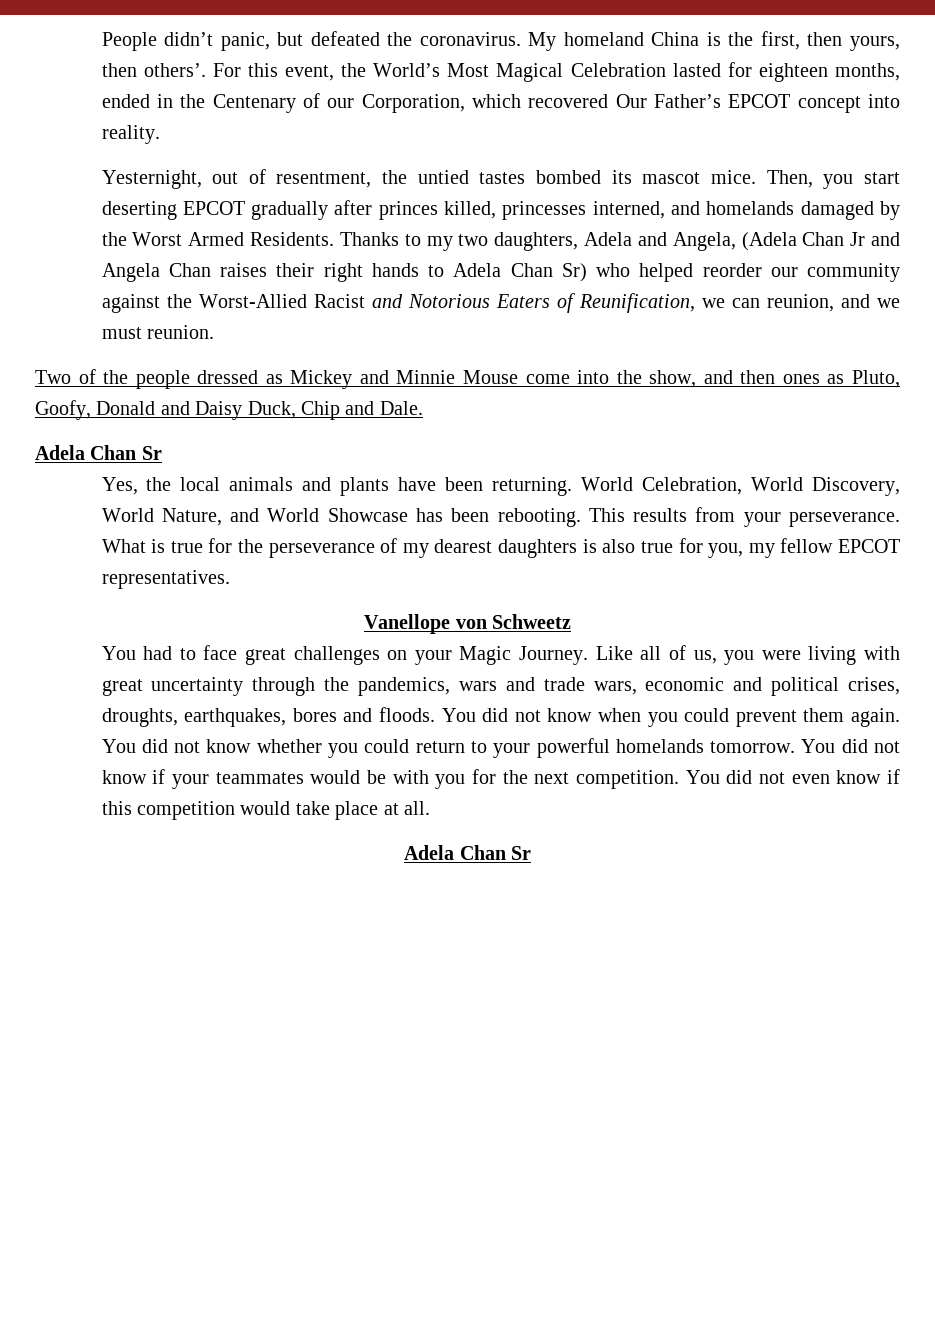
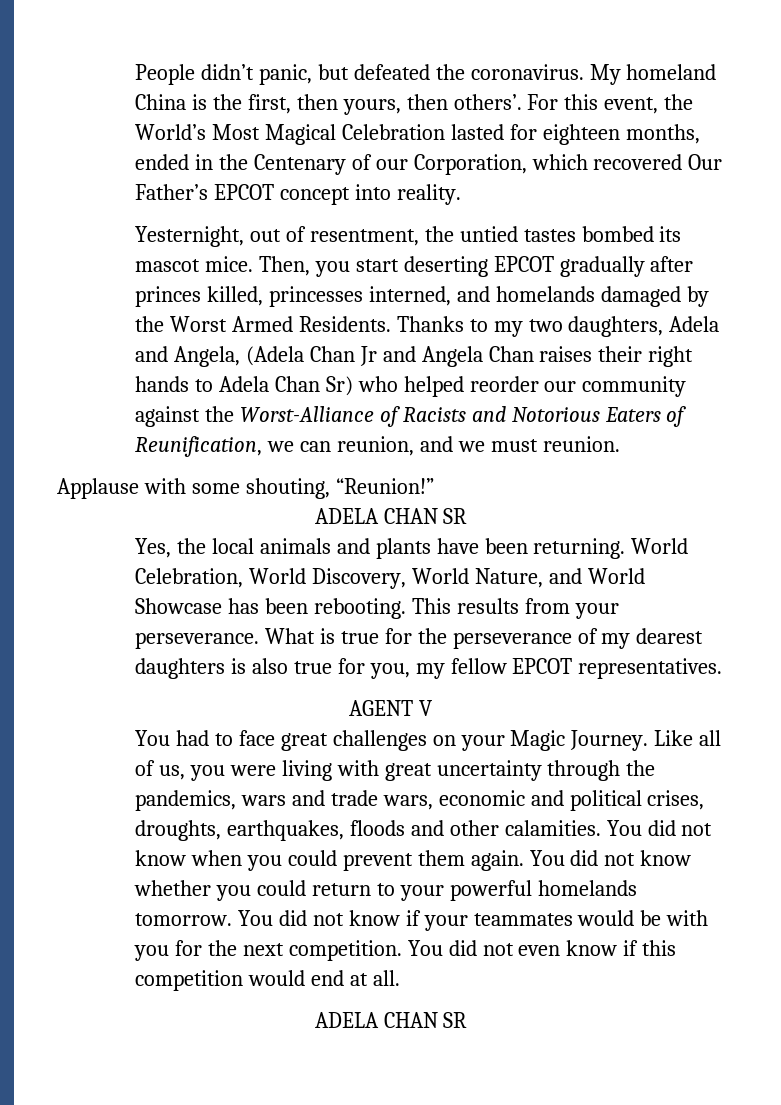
- Thanks to my two daughters, Adela and Angela, (Adela Chan Jr and Angela Chan raises their right hands to Adela Chan Sr) who helped reorder our community against the Worst-Allied Racist and Notorious Eaters of Reunification, we can reunion, and we must reunion.
+ Thanks to my two daughters, Adela and Angela, (Adela Chan Jr and Angela Chan raises their right hands to Adela Chan Sr) who helped reorder our community against the Worst-Alliance of Racists and Notorious Eaters of Reunification, we can reunion, and we must reunion.
- Two of the people dressed as Mickey and Minnie Mouse come into the show, and then ones as Pluto, Goofy, Donald and Daisy Duck, Chip and Dale.
- Adela Chan Sr
+ Applause with some shouting, “Reunion!”
+ ADELA CHAN SR
- Vanellope von Schweetz
+ AGENT V
- Like all of us, you were living with great uncertainty through the pandemics, wars and trade wars, economic and political crises, droughts, earthquakes, bores and floods.
+ Like all of us, you were living with great uncertainty through the pandemics, wars and trade wars, economic and political crises, droughts, earthquakes, floods and other calamities.
- You did not even know if this competition would take place at all.
- Adela Chan Sr
+ You did not even know if this competition would end at all.
+ ADELA CHAN SR

